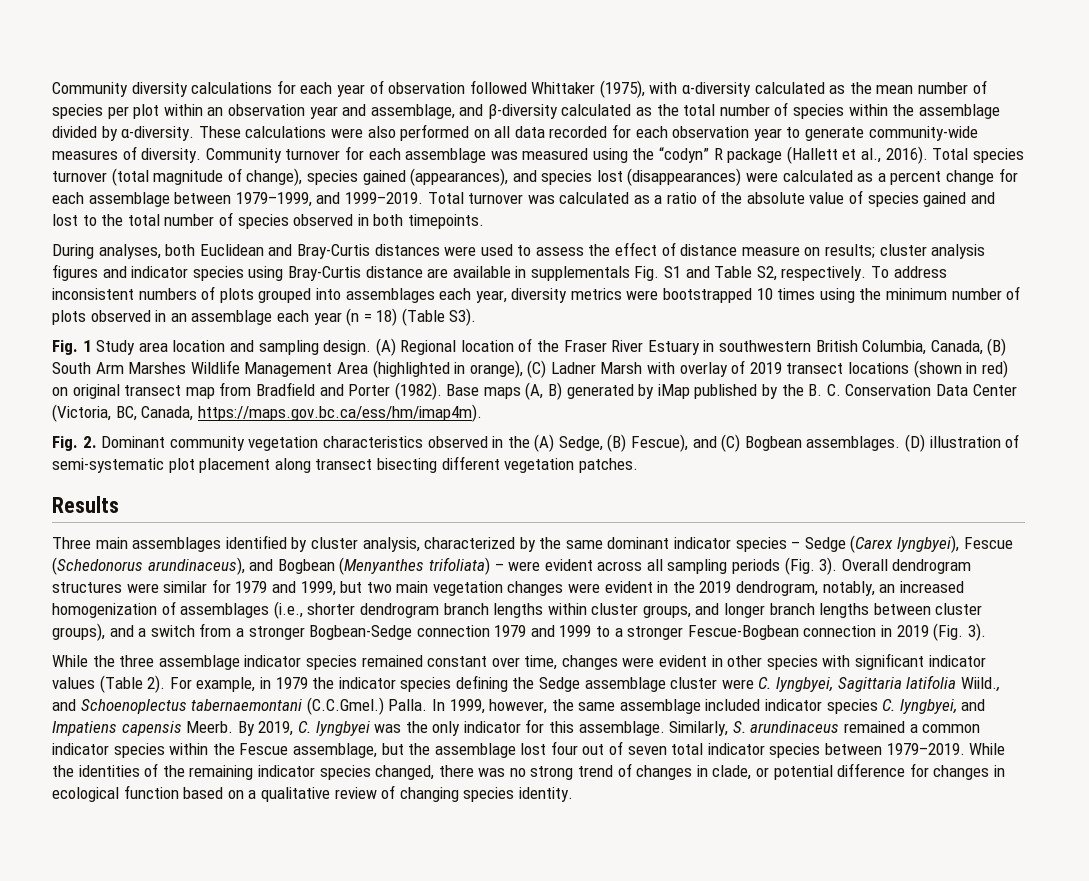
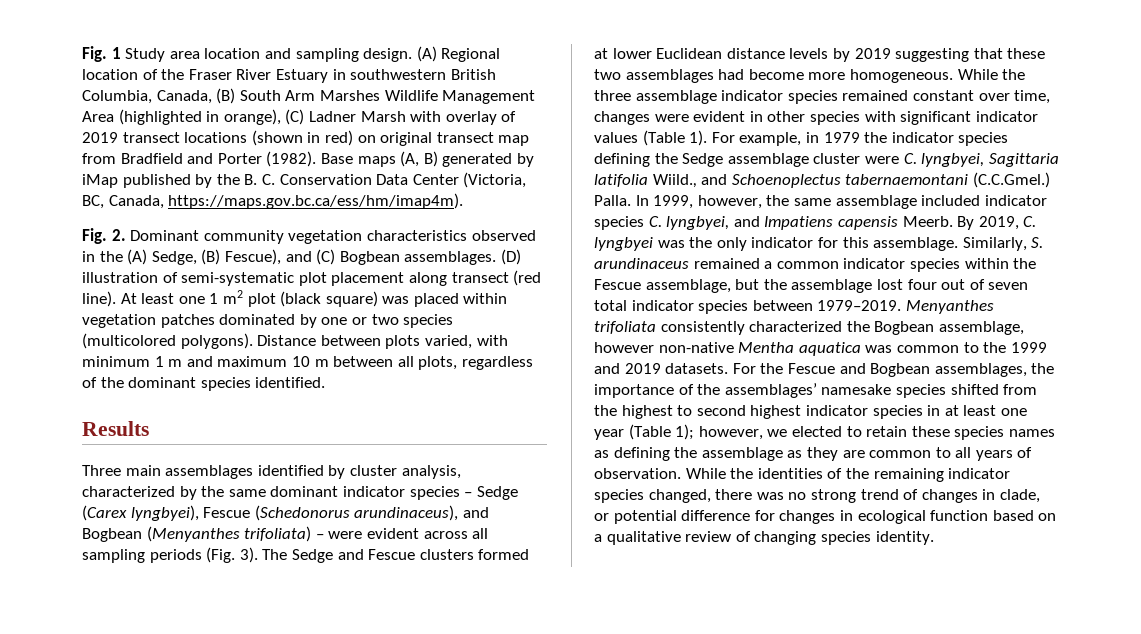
- Community diversity calculations for each year of observation followed Whittaker (1975), with α-diversity calculated as the mean number of species per plot within an observation year and assemblage, and β-diversity calculated as the total number of species within the assemblage divided by α-diversity. These calculations were also performed on all data recorded for each observation year to generate community-wide measures of diversity. Community turnover for each assemblage was measured using the “codyn” R package (Hallett et al., 2016). Total species turnover (total magnitude of change), species gained (appearances), and species lost (disappearances) were calculated as a percent change for each assemblage between 1979–1999, and 1999–2019. Total turnover was calculated as a ratio of the absolute value of species gained and lost to the total number of species observed in both timepoints.
- During analyses, both Euclidean and Bray-Curtis distances were used to assess the effect of distance measure on results; cluster analysis figures and indicator species using Bray-Curtis distance are available in supplementals Fig. S1 and Table S2, respectively. To address inconsistent numbers of plots grouped into assemblages each year, diversity metrics were bootstrapped 10 times using the minimum number of plots observed in an assemblage each year (n = 18) (Table S3).
- (D) illustration of semi-systematic plot placement along transect bisecting different vegetation patches.
+ (D) illustration of semi-systematic plot placement along transect (red line). At least one 1 m2 plot (black square) was placed within vegetation patches dominated by one or two species (multicolored polygons). Distance between plots varied, with minimum 1 m and maximum 10 m between all plots, regardless of the dominant species identified.
- Overall dendrogram structures were similar for 1979 and 1999, but two main vegetation changes were evident in the 2019 dendrogram, notably, an increased homogenization of assemblages (i.e., shorter dendrogram branch lengths within cluster groups, and longer branch lengths between cluster groups), and a switch from a stronger Bogbean-Sedge connection 1979 and 1999 to a stronger Fescue-Bogbean connection in 2019 (Fig. 3).
- While the three assemblage indicator species remained constant over time, changes were evident in other species with significant indicator values (Table 2).
+ The Sedge and Fescue clusters formed at lower Euclidean distance levels by 2019 suggesting that these two assemblages had become more homogeneous. While the three assemblage indicator species remained constant over time, changes were evident in other species with significant indicator values (Table 1).
+ Menyanthes trifoliata consistently characterized the Bogbean assemblage, however non-native Mentha aquatica was common to the 1999 and 2019 datasets. For the Fescue and Bogbean assemblages, the importance of the assemblages’ namesake species shifted from the highest to second highest indicator species in at least one year (Table 1); however, we elected to retain these species names as defining the assemblage as they are common to all years of observation.

